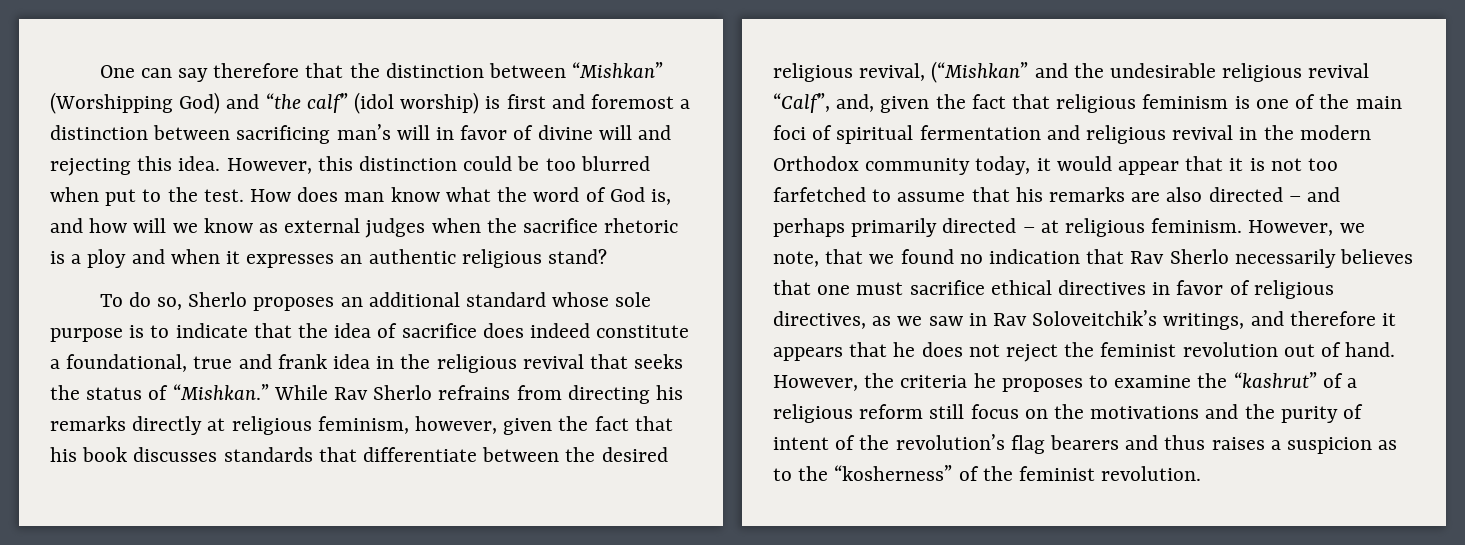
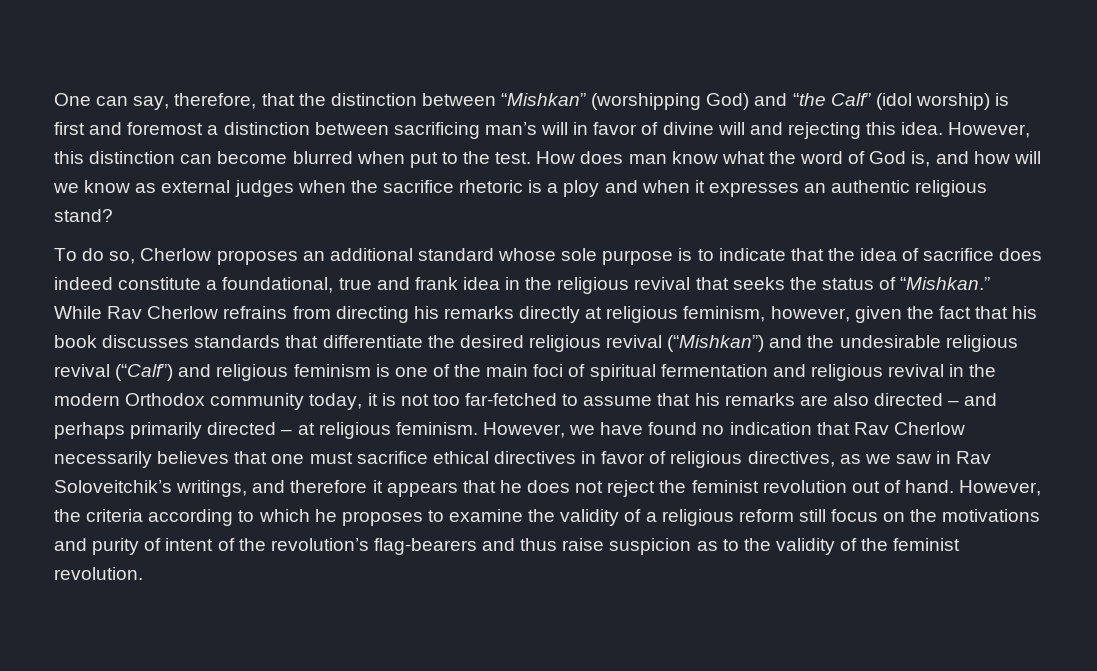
- One can say therefore that the distinction between “Mishkan” (Worshipping God) and “the calf” (idol worship) is first and foremost a distinction between sacrificing man’s will in favor of divine will and rejecting this idea.
+ One can say, therefore, that the distinction between “Mishkan” (worshipping God) and “the Calf” (idol worship) is first and foremost a distinction between sacrificing man’s will in favor of divine will and rejecting this idea.
- However, this distinction could be too blurred when put to the test.
+ However, this distinction can become blurred when put to the test.
- To do so, Sherlo proposes an additional standard whose sole purpose is to indicate that the idea of sacrifice does indeed constitute a foundational, true and frank idea in the religious revival that seeks the status of “Mishkan.”
+ To do so, Cherlow proposes an additional standard whose sole purpose is to indicate that the idea of sacrifice does indeed constitute a foundational, true and frank idea in the religious revival that seeks the status of “Mishkan.”
- While Rav Sherlo refrains from directing his remarks directly at religious feminism, however, given the fact that his book discusses standards that differentiate between the desired religious revival, (“Mishkan” and the undesirable religious revival “Calf”, and, given the fact that religious feminism is one of the main foci of spiritual fermentation and religious revival in the modern Orthodox community today, it would appear that it is not too farfetched to assume that his remarks are also directed – and perhaps primarily directed – at religious feminism.
+ While Rav Cherlow refrains from directing his remarks directly at religious feminism, however, given the fact that his book discusses standards that differentiate the desired religious revival (“Mishkan”) and the undesirable religious revival (“Calf”) and religious feminism is one of the main foci of spiritual fermentation and religious revival in the modern Orthodox community today, it is not too far-fetched to assume that his remarks are also directed – and perhaps primarily directed – at religious feminism.
- However, we note, that we found no indication that Rav Sherlo necessarily believes that one must sacrifice ethical directives in favor of religious directives, as we saw in Rav Soloveitchik’s writings, and therefore it appears that he does not reject the feminist revolution out of hand.
+ However, we have found no indication that Rav Cherlow necessarily believes that one must sacrifice ethical directives in favor of religious directives, as we saw in Rav Soloveitchik’s writings, and therefore it appears that he does not reject the feminist revolution out of hand.
- However, the criteria he proposes to examine the “kashrut” of a religious reform still focus on the motivations and the purity of intent of the revolution’s flag bearers and thus raises a suspicion as to the “kosherness” of the feminist revolution.
+ However, the criteria according to which he proposes to examine the validity of a religious reform still focus on the motivations and purity of intent of the revolution’s flag-bearers and thus raise suspicion as to the validity of the feminist revolution.

